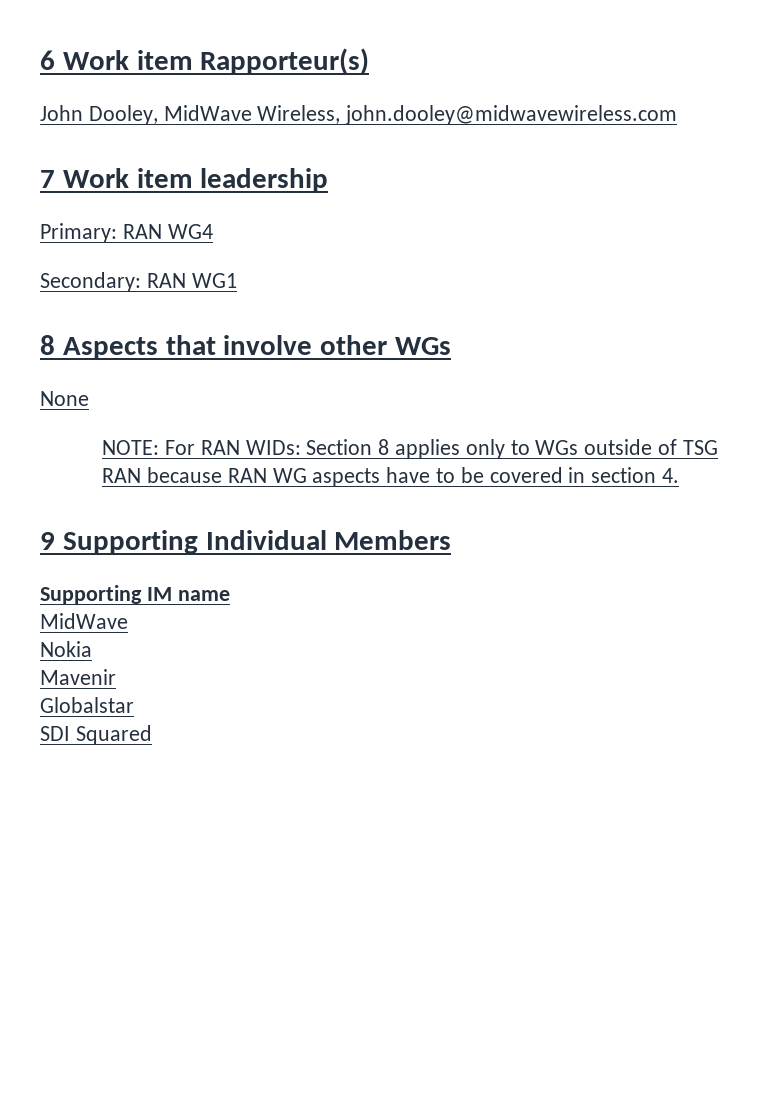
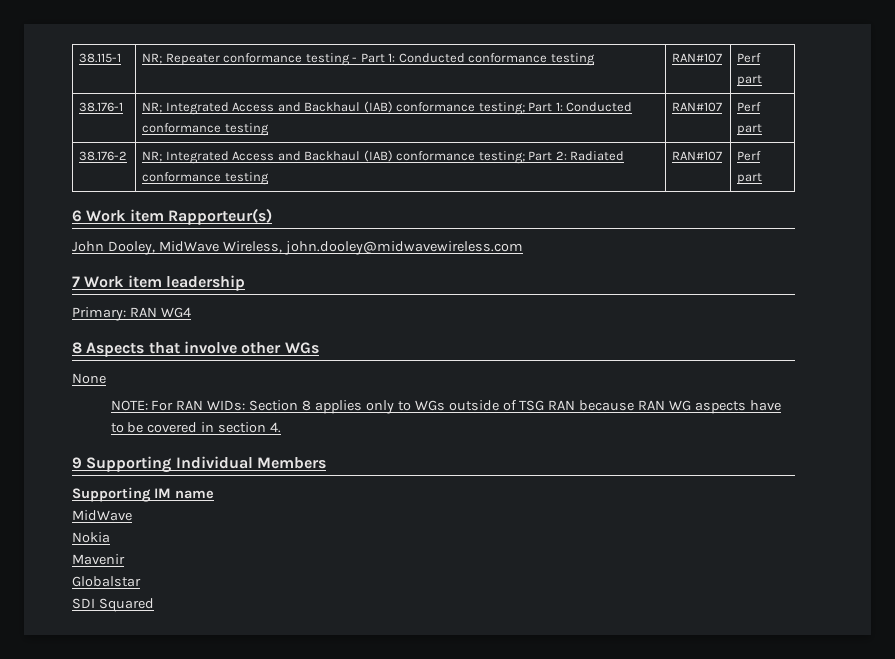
+ 38.115-1 | NR; Repeater conformance testing - Part 1: Conducted conformance testing | RAN#107 | Perf part
+ 38.176-1 | NR; Integrated Access and Backhaul (IAB) conformance testing; Part 1: Conducted conformance testing | RAN#107 | Perf part
+ 38.176-2 | NR; Integrated Access and Backhaul (IAB) conformance testing; Part 2: Radiated conformance testing | RAN#107 | Perf part
- Secondary: RAN WG1

